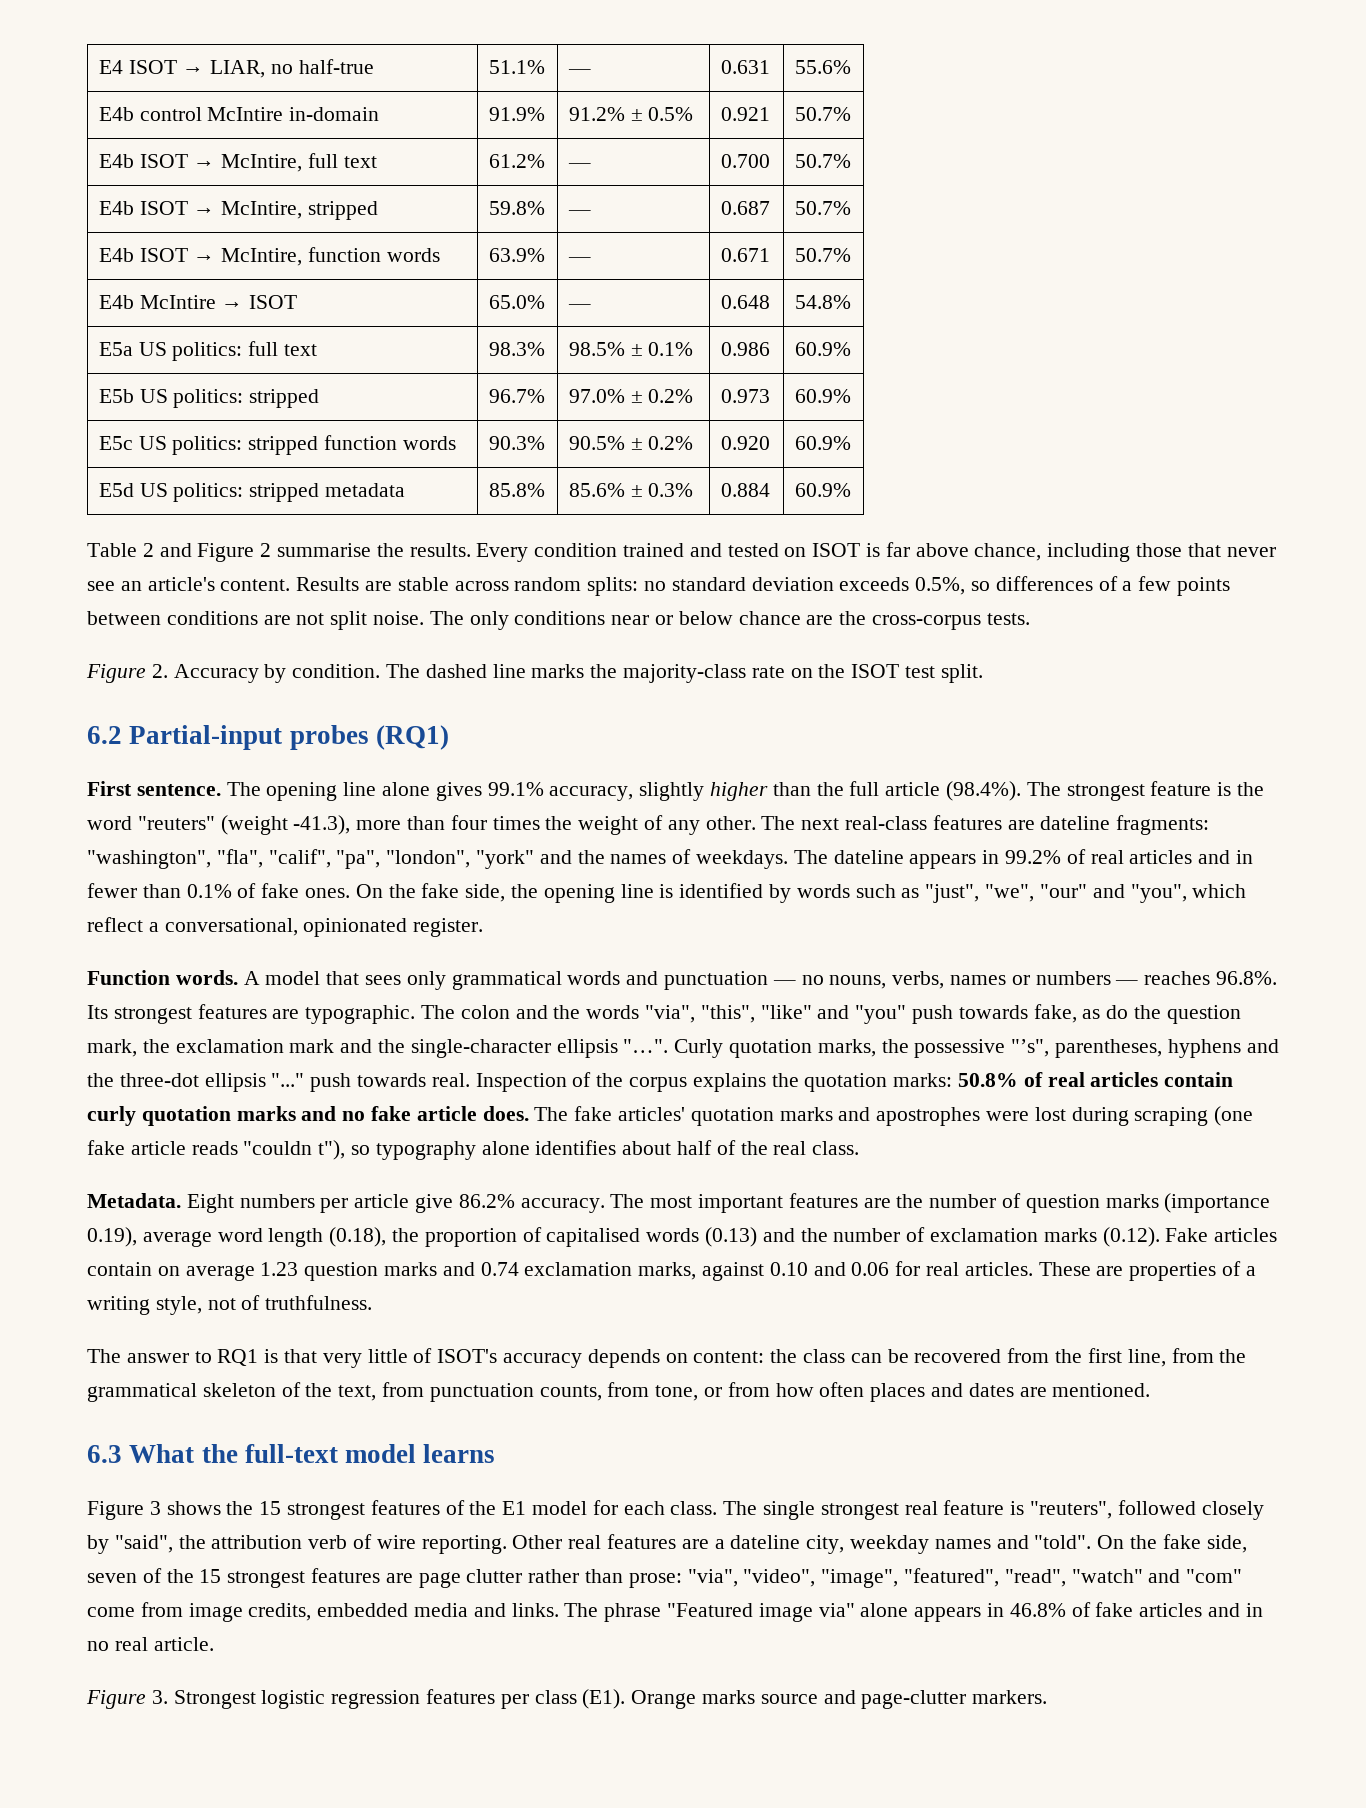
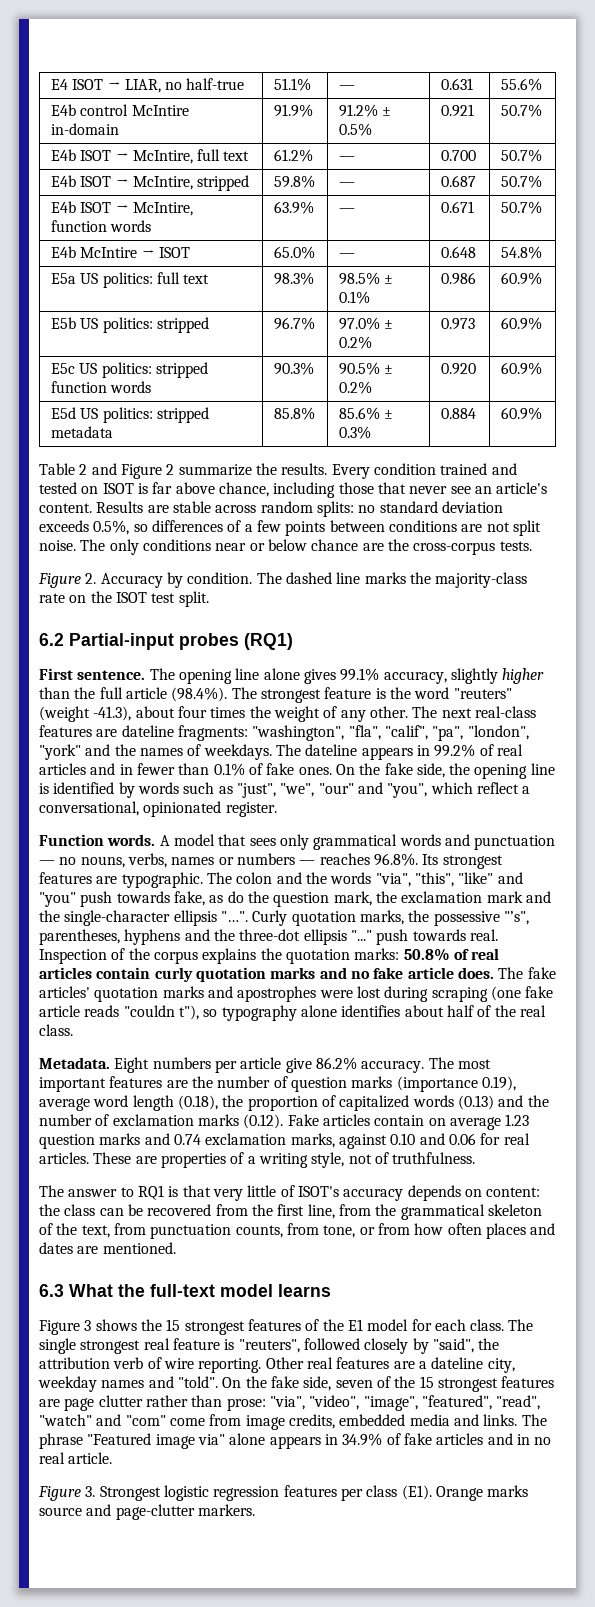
- Table 2 and Figure 2 summarise the results.
+ Table 2 and Figure 2 summarize the results.
- The opening line alone gives 99.1% accuracy, slightly higher than the full article (98.4%). The strongest feature is the word "reuters" (weight -41.3), more than four times the weight of any other.
+ The opening line alone gives 99.1% accuracy, slightly higher than the full article (98.4%). The strongest feature is the word "reuters" (weight -41.3), about four times the weight of any other.
- The most important features are the number of question marks (importance 0.19), average word length (0.18), the proportion of capitalised words (0.13) and the number of exclamation marks (0.12). Fake articles contain on average 1.23 question marks and 0.74 exclamation marks, against 0.10 and 0.06 for real articles.
+ The most important features are the number of question marks (importance 0.19), average word length (0.18), the proportion of capitalized words (0.13) and the number of exclamation marks (0.12). Fake articles contain on average 1.23 question marks and 0.74 exclamation marks, against 0.10 and 0.06 for real articles.
- The phrase "Featured image via" alone appears in 46.8% of fake articles and in no real article.
+ The phrase "Featured image via" alone appears in 34.9% of fake articles and in no real article.

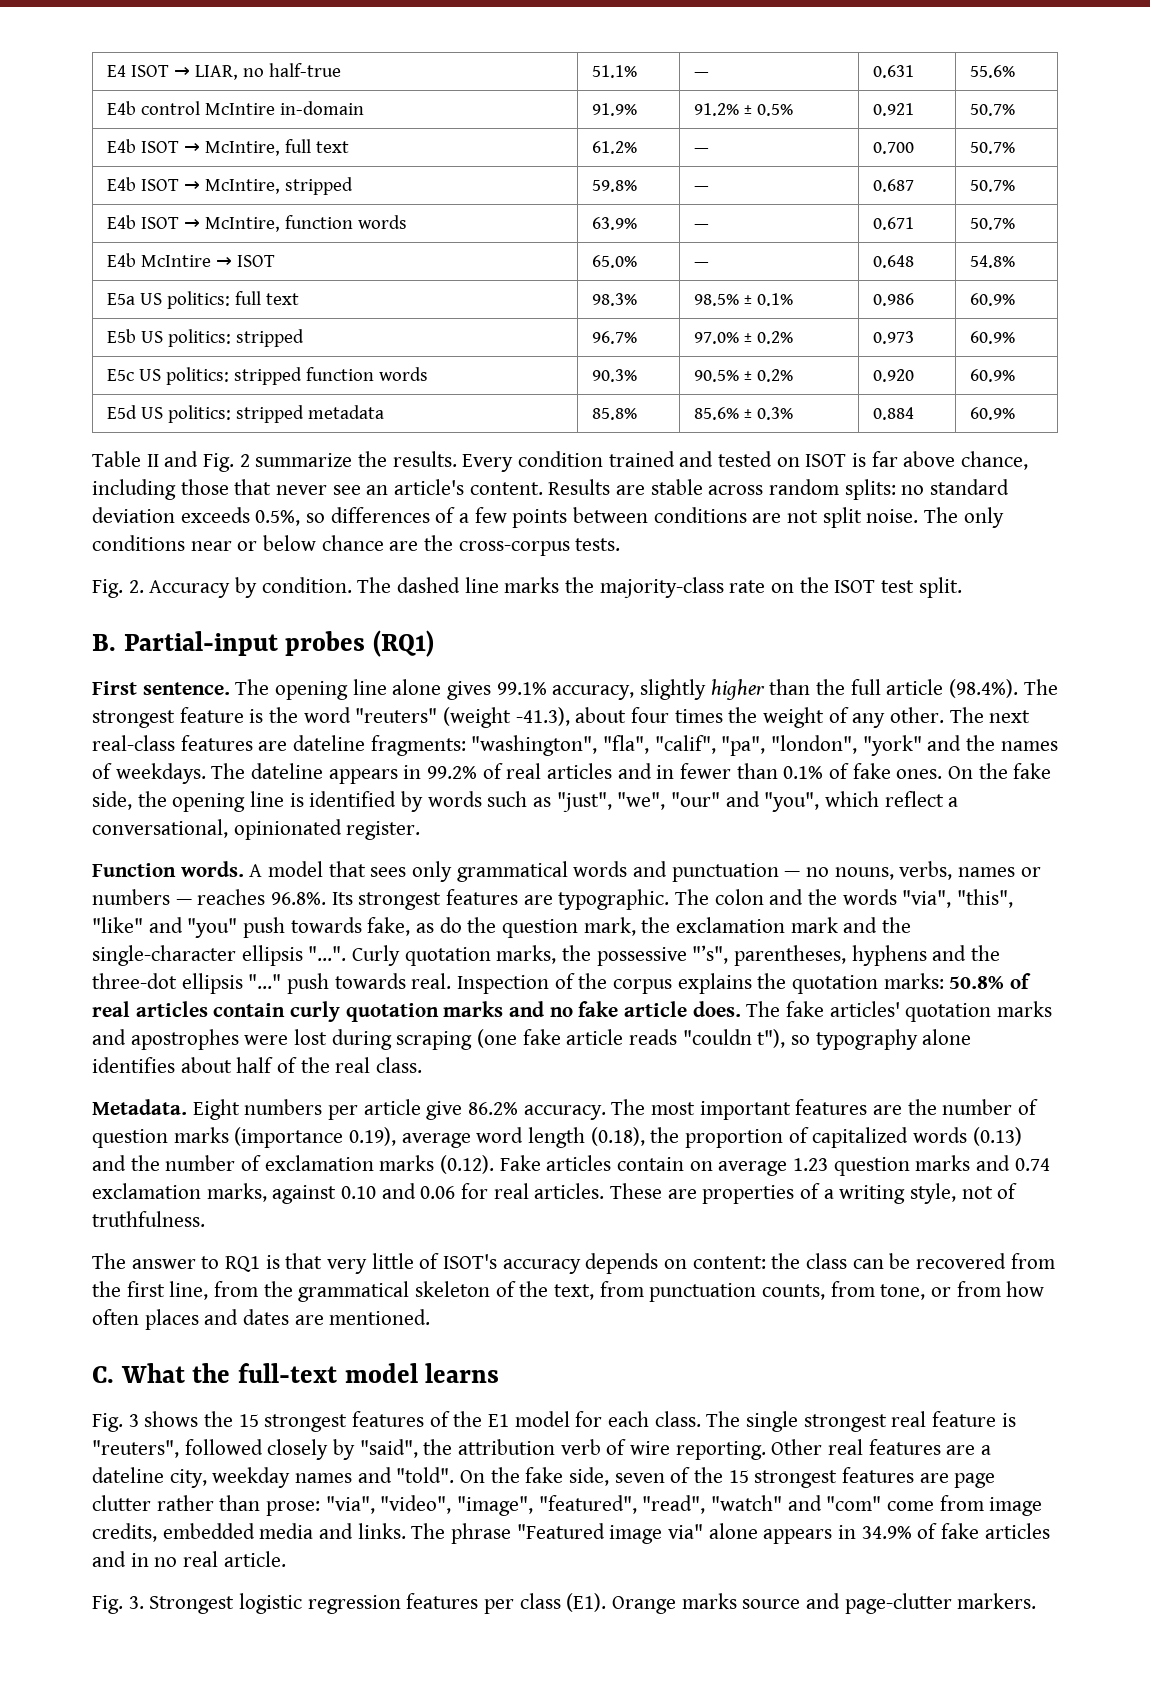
- Table 2 and Figure 2 summarize the results.
+ Table II and Fig. 2 summarize the results.
- Figure 2. Accuracy by condition.
+ Fig. 2. Accuracy by condition.
- 6.2 Partial-input probes (RQ1)
+ B. Partial-input probes (RQ1)
- 6.3 What the full-text model learns
+ C. What the full-text model learns
- Figure 3 shows the 15 strongest features of the E1 model for each class.
+ Fig. 3 shows the 15 strongest features of the E1 model for each class.
- Figure 3. Strongest logistic regression features per class (E1). Orange marks source and page-clutter markers.
+ Fig. 3. Strongest logistic regression features per class (E1). Orange marks source and page-clutter markers.

